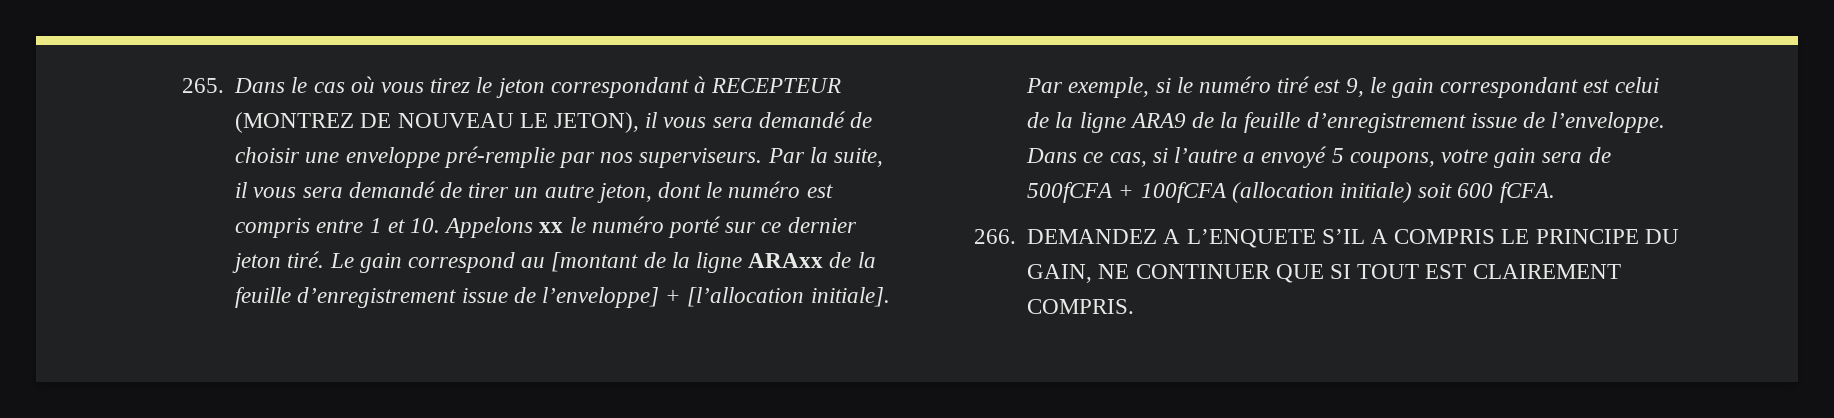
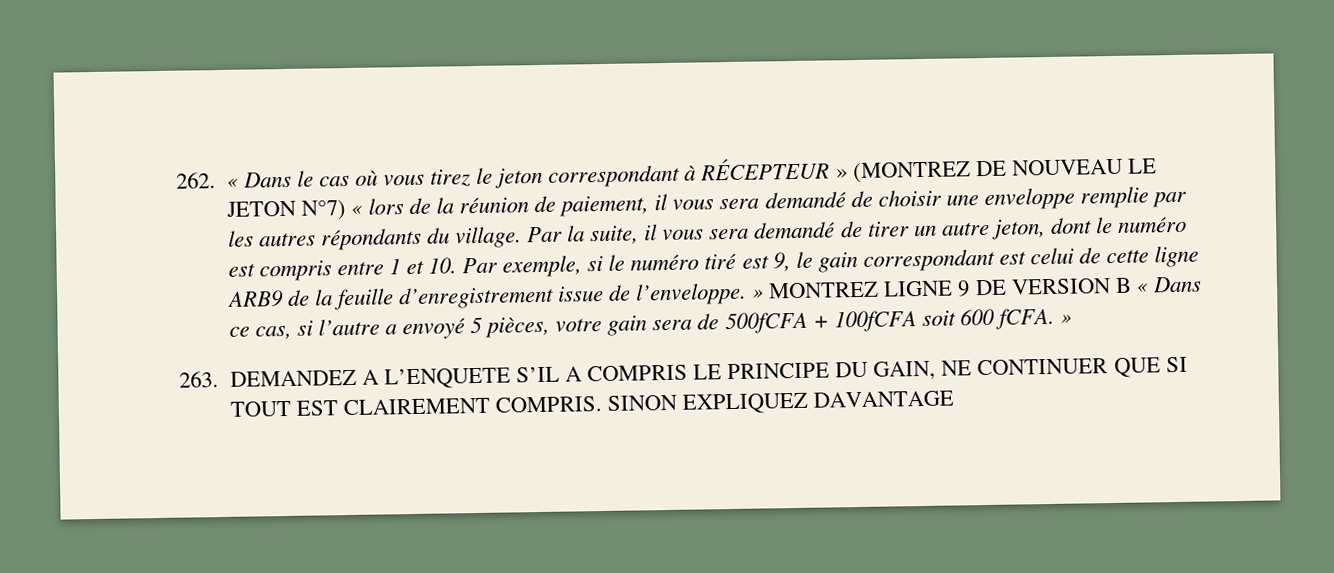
- 265. Dans le cas où vous tirez le jeton correspondant à RECEPTEUR (MONTREZ DE NOUVEAU LE JETON), il vous sera demandé de choisir une enveloppe pré-remplie par nos superviseurs.
+ 262. « Dans le cas où vous tirez le jeton correspondant à RÉCEPTEUR » (MONTREZ DE NOUVEAU LE JETON N°7) « lors de la réunion de paiement, il vous sera demandé de choisir une enveloppe remplie par les autres répondants du village.
- Par la suite, il vous sera demandé de tirer un autre jeton, dont le numéro est compris entre 1 et 10. Appelons xx le numéro porté sur ce dernier jeton tiré. Le gain correspond au [montant de la ligne ARAxx de la feuille d’enregistrement issue de l’enveloppe] + [l’allocation initiale]. Par exemple, si le numéro tiré est 9, le gain correspondant est celui de la ligne ARA9 de la feuille d’enregistrement issue de l’enveloppe. Dans ce cas, si l’autre a envoyé 5 coupons, votre gain sera de 500fCFA + 100fCFA (allocation initiale) soit 600 fCFA.
- 266. DEMANDEZ A L’ENQUETE S’IL A COMPRIS LE PRINCIPE DU GAIN, NE CONTINUER QUE SI TOUT EST CLAIREMENT COMPRIS.
+ Par la suite, il vous sera demandé de tirer un autre jeton, dont le numéro est compris entre 1 et 10. Par exemple, si le numéro tiré est 9, le gain correspondant est celui de cette ligne ARB9 de la feuille d’enregistrement issue de l’enveloppe. » MONTREZ LIGNE 9 DE VERSION B « Dans ce cas, si l’autre a envoyé 5 pièces, votre gain sera de 500fCFA + 100fCFA soit 600 fCFA. »
+ 263. DEMANDEZ A L’ENQUETE S’IL A COMPRIS LE PRINCIPE DU GAIN, NE CONTINUER QUE SI TOUT EST CLAIREMENT COMPRIS.
+ SINON EXPLIQUEZ DAVANTAGE

